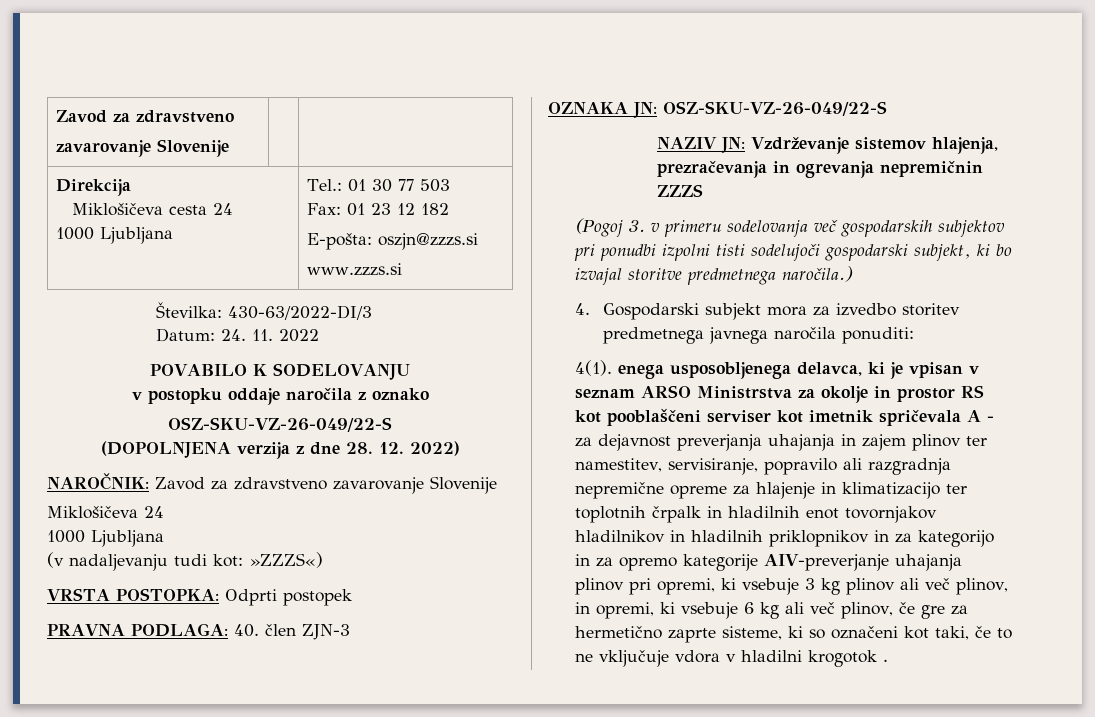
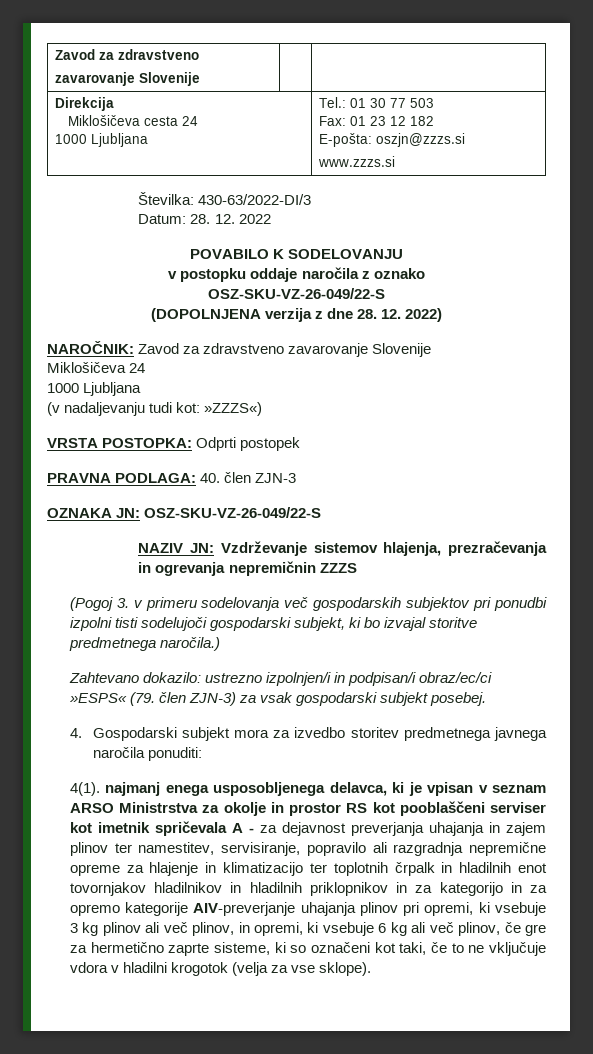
- Datum: 24. 11. 2022
+ Datum: 28. 12. 2022
+ Zahtevano dokazilo: ustrezno izpolnjen/i in podpisan/i obraz/ec/ci »ESPS« (79. člen ZJN-3) za vsak gospodarski subjekt posebej.
- 4(1). enega usposobljenega delavca, ki je vpisan v seznam ARSO Ministrstva za okolje in prostor RS kot pooblaščeni serviser kot imetnik spričevala A - za dejavnost preverjanja uhajanja in zajem plinov ter namestitev, servisiranje, popravilo ali razgradnja nepremične opreme za hlajenje in klimatizacijo ter toplotnih črpalk in hladilnih enot tovornjakov hladilnikov in hladilnih priklopnikov in za kategorijo in za opremo kategorije AIV-preverjanje uhajanja plinov pri opremi, ki vsebuje 3 kg plinov ali več plinov, in opremi, ki vsebuje 6 kg ali več plinov, če gre za hermetično zaprte sisteme, ki so označeni kot taki, če to ne vključuje vdora v hladilni krogotok .
+ 4(1). najmanj enega usposobljenega delavca, ki je vpisan v seznam ARSO Ministrstva za okolje in prostor RS kot pooblaščeni serviser kot imetnik spričevala A - za dejavnost preverjanja uhajanja in zajem plinov ter namestitev, servisiranje, popravilo ali razgradnja nepremične opreme za hlajenje in klimatizacijo ter toplotnih črpalk in hladilnih enot tovornjakov hladilnikov in hladilnih priklopnikov in za kategorijo in za opremo kategorije AIV-preverjanje uhajanja plinov pri opremi, ki vsebuje 3 kg plinov ali več plinov, in opremi, ki vsebuje 6 kg ali več plinov, če gre za hermetično zaprte sisteme, ki so označeni kot taki, če to ne vključuje vdora v hladilni krogotok (velja za vse sklope).

